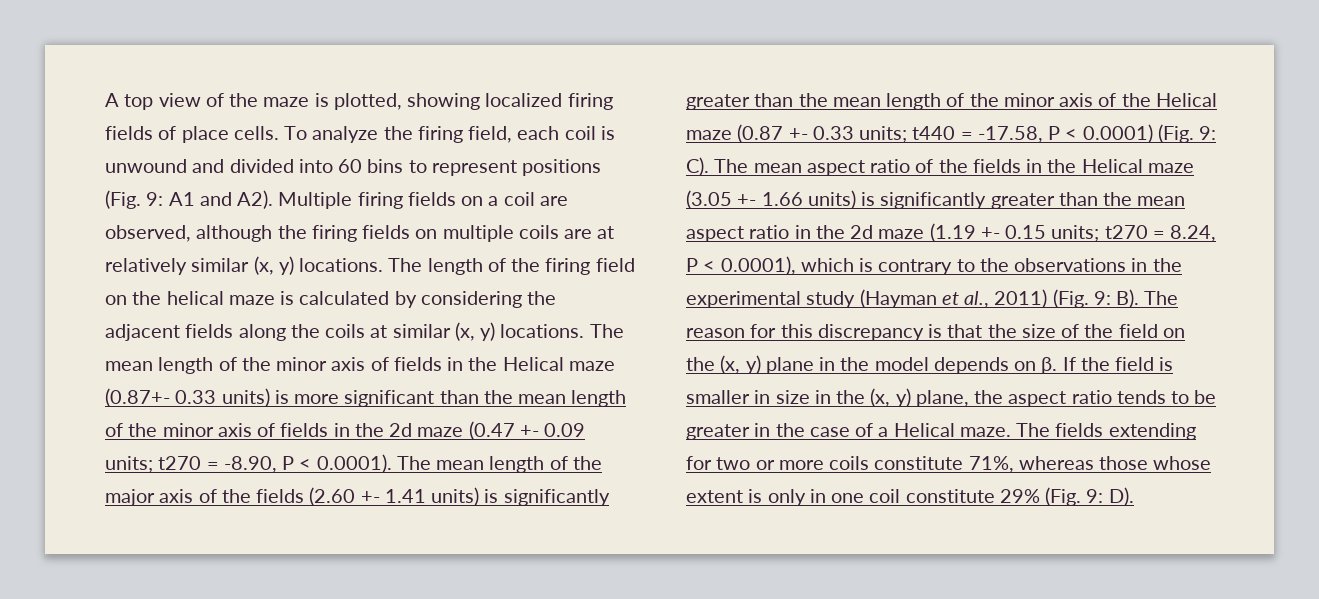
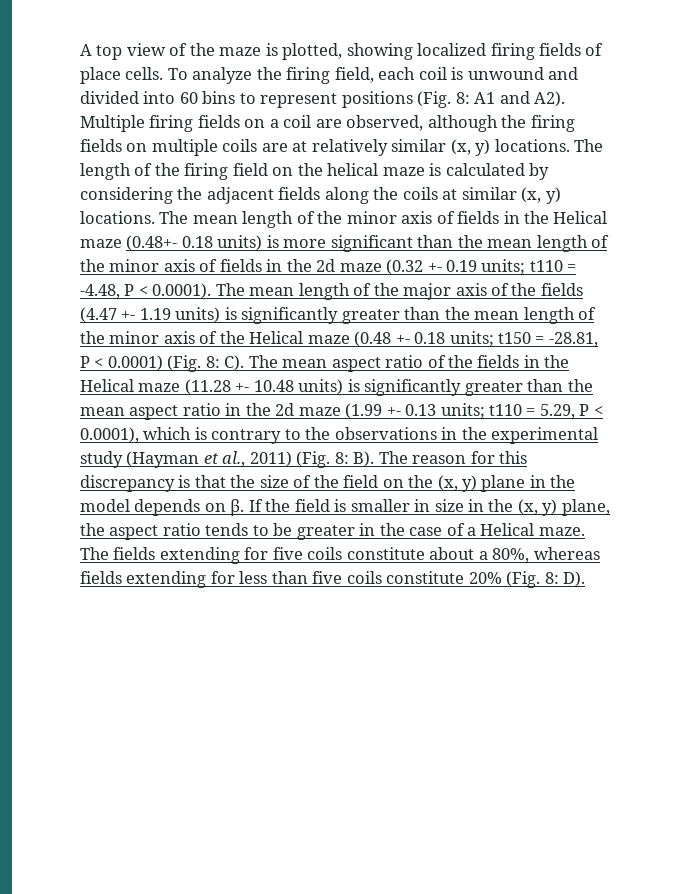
- To analyze the firing field, each coil is unwound and divided into 60 bins to represent positions (Fig. 9: A1 and A2). Multiple firing fields on a coil are observed, although the firing fields on multiple coils are at relatively similar (x, y) locations.
+ To analyze the firing field, each coil is unwound and divided into 60 bins to represent positions (Fig. 8: A1 and A2). Multiple firing fields on a coil are observed, although the firing fields on multiple coils are at relatively similar (x, y) locations.
- The mean length of the minor axis of fields in the Helical maze (0.87+- 0.33 units) is more significant than the mean length of the minor axis of fields in the 2d maze (0.47 +- 0.09 units; t270 = -8.90, P < 0.0001). The mean length of the major axis of the fields (2.60 +- 1.41 units) is significantly greater than the mean length of the minor axis of the Helical maze (0.87 +- 0.33 units; t440 = -17.58, P < 0.0001) (Fig. 9:
+ The mean length of the minor axis of fields in the Helical maze (0.48+- 0.18 units) is more significant than the mean length of the minor axis of fields in the 2d maze (0.32 +- 0.19 units; t110 = -4.48, P < 0.0001). The mean length of the major axis of the fields (4.47 +- 1.19 units) is significantly greater than the mean length of the minor axis of the Helical maze (0.48 +- 0.18 units; t150 = -28.81, P < 0.0001) (Fig. 8:
- C). The mean aspect ratio of the fields in the Helical maze (3.05 +- 1.66 units) is significantly greater than the mean aspect ratio in the 2d maze (1.19 +- 0.15 units; t270 = 8.24, P < 0.0001), which is contrary to the observations in the experimental study (Hayman et al., 2011) (Fig. 9:
+ C). The mean aspect ratio of the fields in the Helical maze (11.28 +- 10.48 units) is significantly greater than the mean aspect ratio in the 2d maze (1.99 +- 0.13 units; t110 = 5.29, P < 0.0001), which is contrary to the observations in the experimental study (Hayman et al., 2011) (Fig. 8:
- The fields extending for two or more coils constitute 71%, whereas those whose extent is only in one coil constitute 29% (Fig. 9: D).
+ The fields extending for five coils constitute about a 80%, whereas fields extending for less than five coils constitute 20% (Fig. 8: D).

